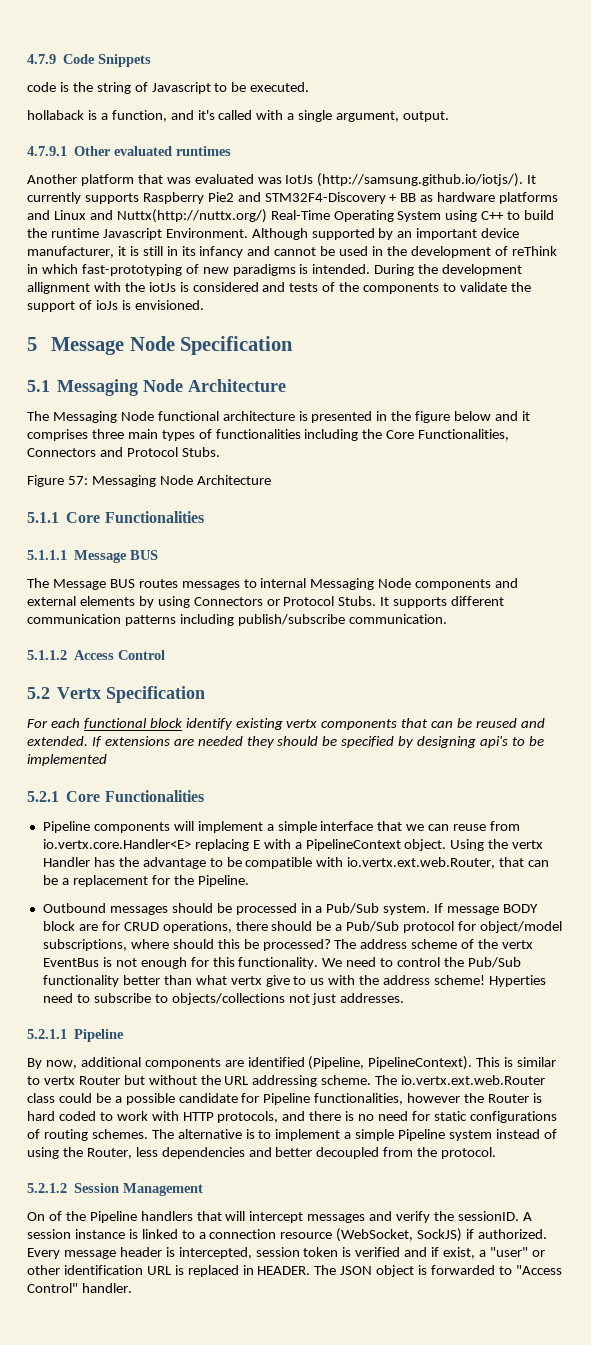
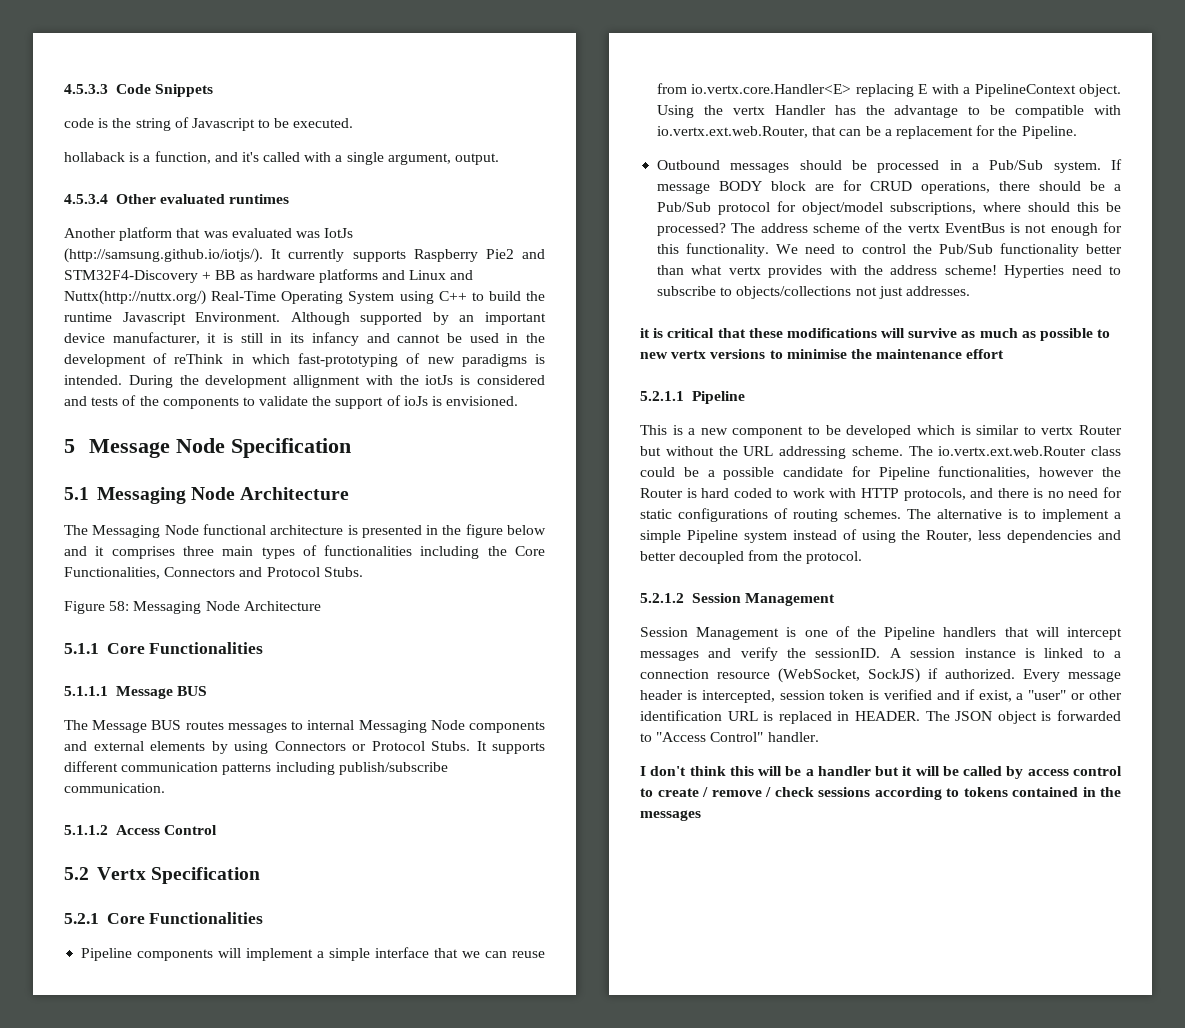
- 4.7.9 Code Snippets
+ 4.5.3.3 Code Snippets
- 4.7.9.1 Other evaluated runtimes
+ 4.5.3.4 Other evaluated runtimes
- Figure 57: Messaging Node Architecture
+ Figure 58: Messaging Node Architecture
- For each functional block identify existing vertx components that can be reused and extended. If extensions are needed they should be specified by designing api's to be implemented
- We need to control the Pub/Sub functionality better than what vertx give to us with the address scheme!
+ We need to control the Pub/Sub functionality better than what vertx provides with the address scheme!
+ it is critical that these modifications will survive as much as possible to new vertx versions to minimise the maintenance effort
  5.2.1.1 Pipeline
- By now, additional components are identified (Pipeline, PipelineContext). This is similar to vertx Router but without the URL addressing scheme.
+ This is a new component to be developed which is similar to vertx Router but without the URL addressing scheme.
- On of the Pipeline handlers that will intercept messages and verify the sessionID.
+ Session Management is one of the Pipeline handlers that will intercept messages and verify the sessionID.
+ I don't think this will be a handler but it will be called by access control to create / remove / check sessions according to tokens contained in the messages

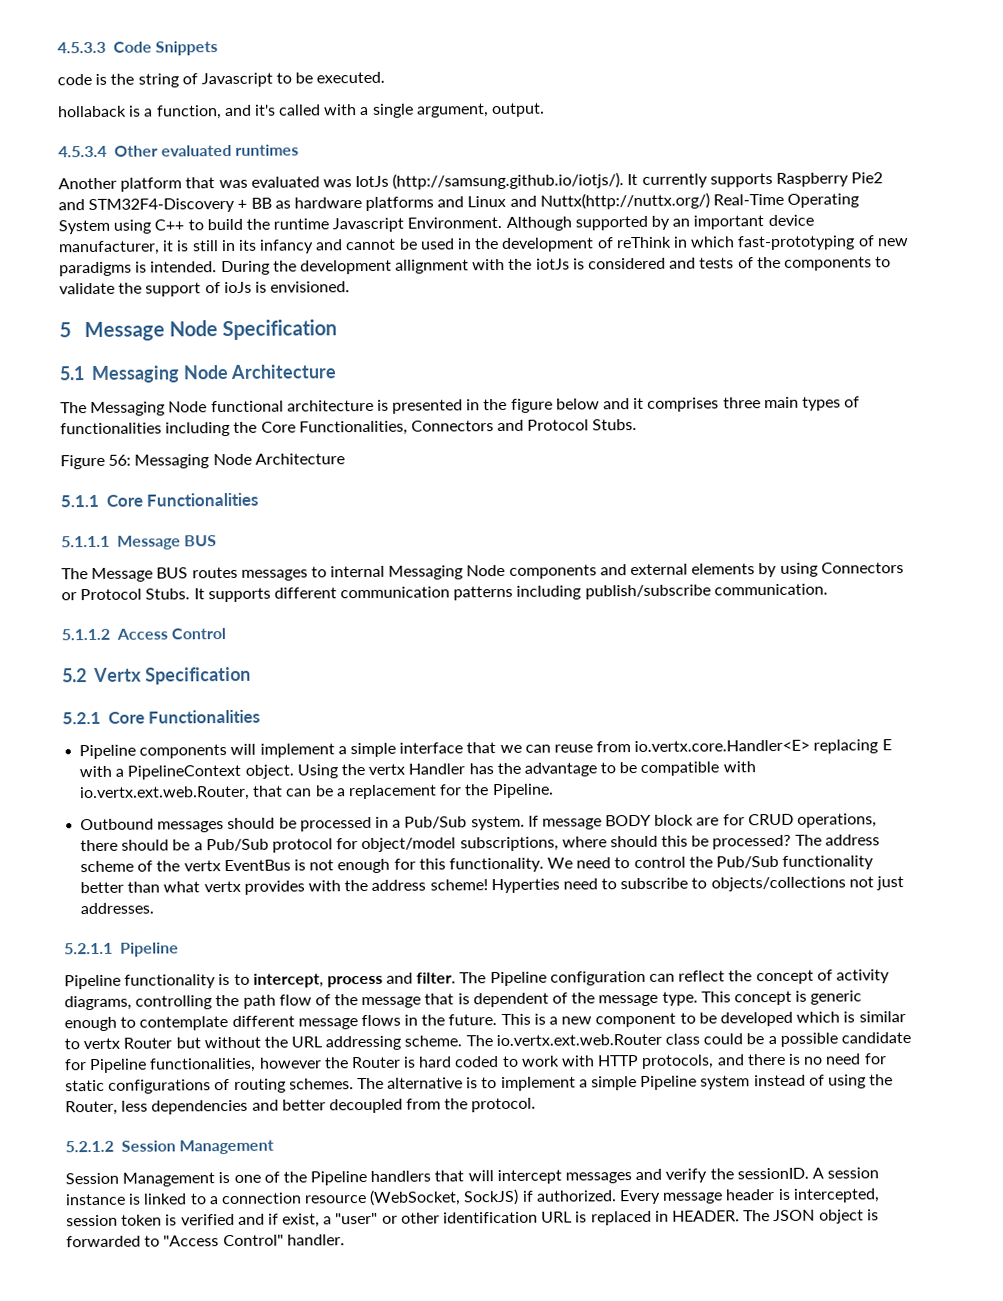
- Figure 58: Messaging Node Architecture
+ Figure 56: Messaging Node Architecture
- it is critical that these modifications will survive as much as possible to new vertx versions to minimise the maintenance effort
  5.2.1.1 Pipeline
- This is a new component to be developed which is similar to vertx Router but without the URL addressing scheme.
+ Pipeline functionality is to intercept, process and filter. The Pipeline configuration can reflect the concept of activity diagrams, controlling the path flow of the message that is dependent of the message type. This concept is generic enough to contemplate different message flows in the future. This is a new component to be developed which is similar to vertx Router but without the URL addressing scheme.
- I don't think this will be a handler but it will be called by access control to create / remove / check sessions according to tokens contained in the messages

